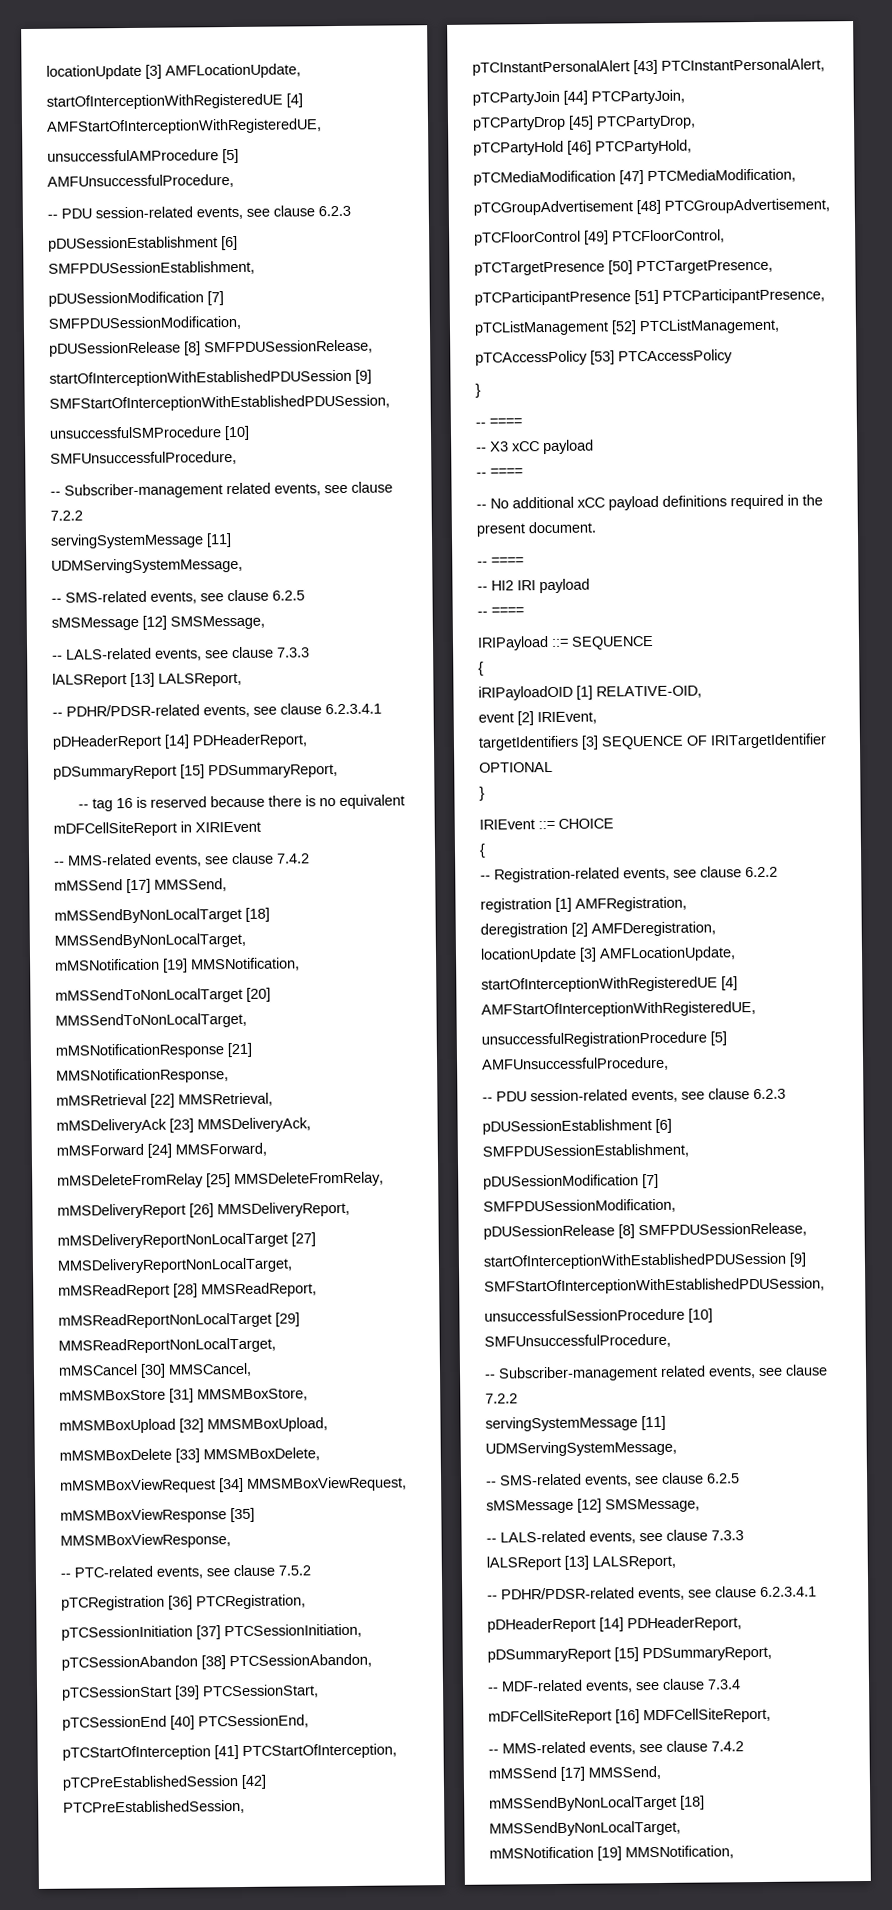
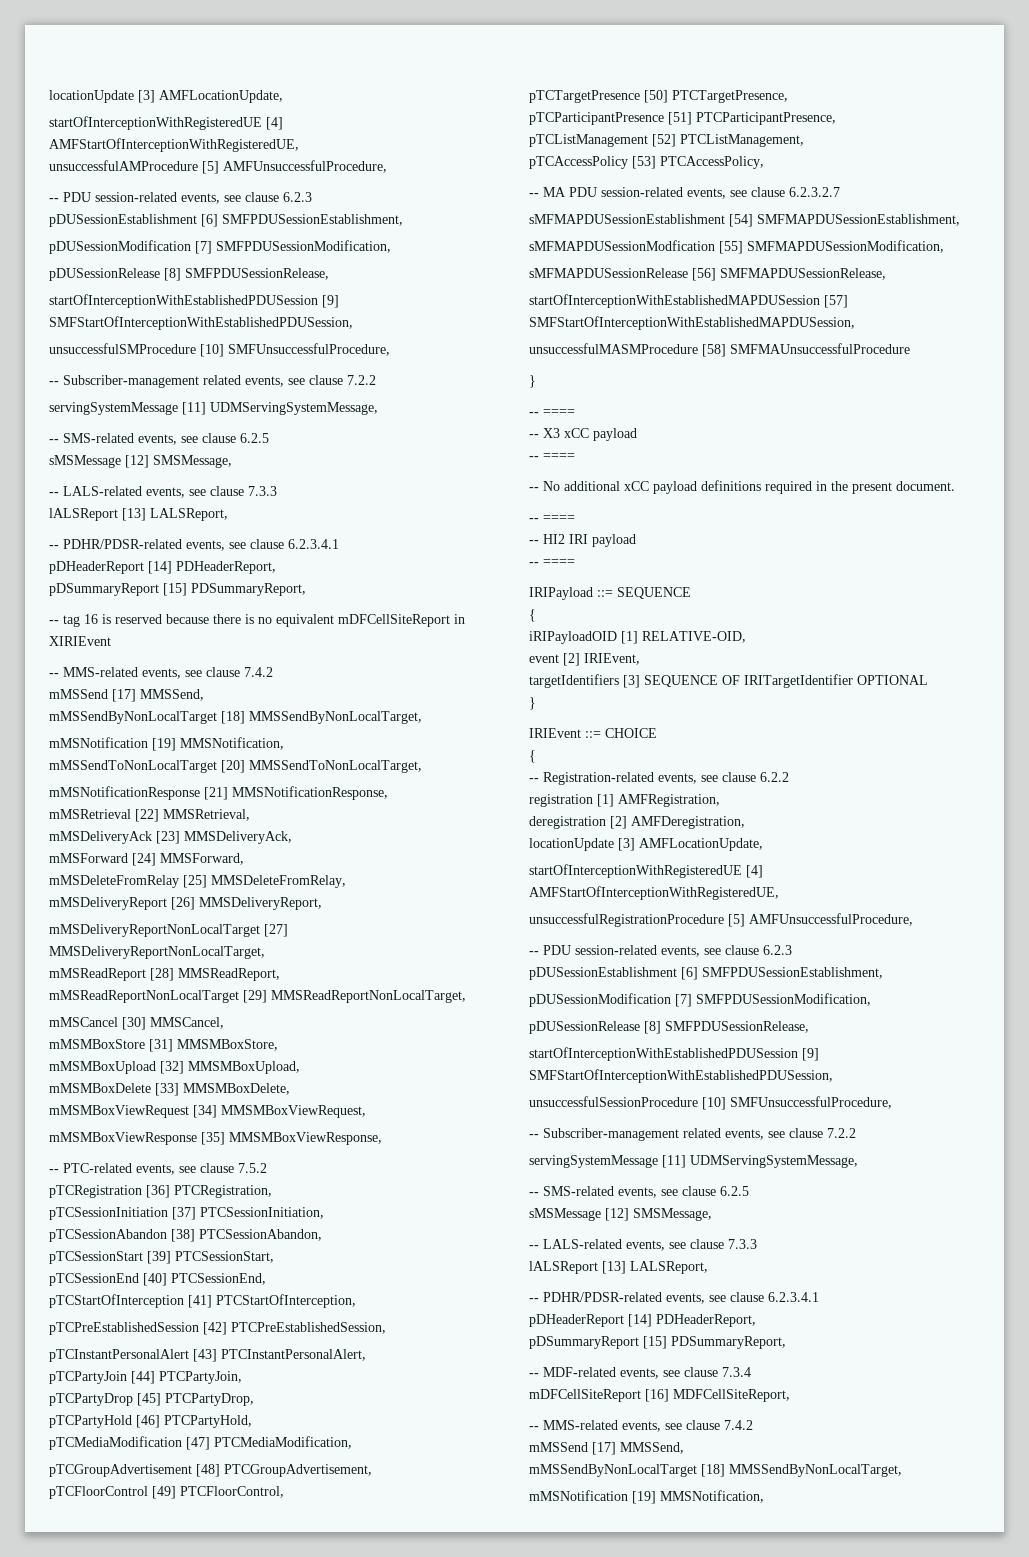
- pTCAccessPolicy [53] PTCAccessPolicy
+ pTCAccessPolicy [53] PTCAccessPolicy,
+ -- MA PDU session-related events, see clause 6.2.3.2.7
+ sMFMAPDUSessionEstablishment [54] SMFMAPDUSessionEstablishment,
+ sMFMAPDUSessionModfication [55] SMFMAPDUSessionModification,
+ sMFMAPDUSessionRelease [56] SMFMAPDUSessionRelease,
+ startOfInterceptionWithEstablishedMAPDUSession [57] SMFStartOfInterceptionWithEstablishedMAPDUSession,
+ unsuccessfulMASMProcedure [58] SMFMAUnsuccessfulProcedure

